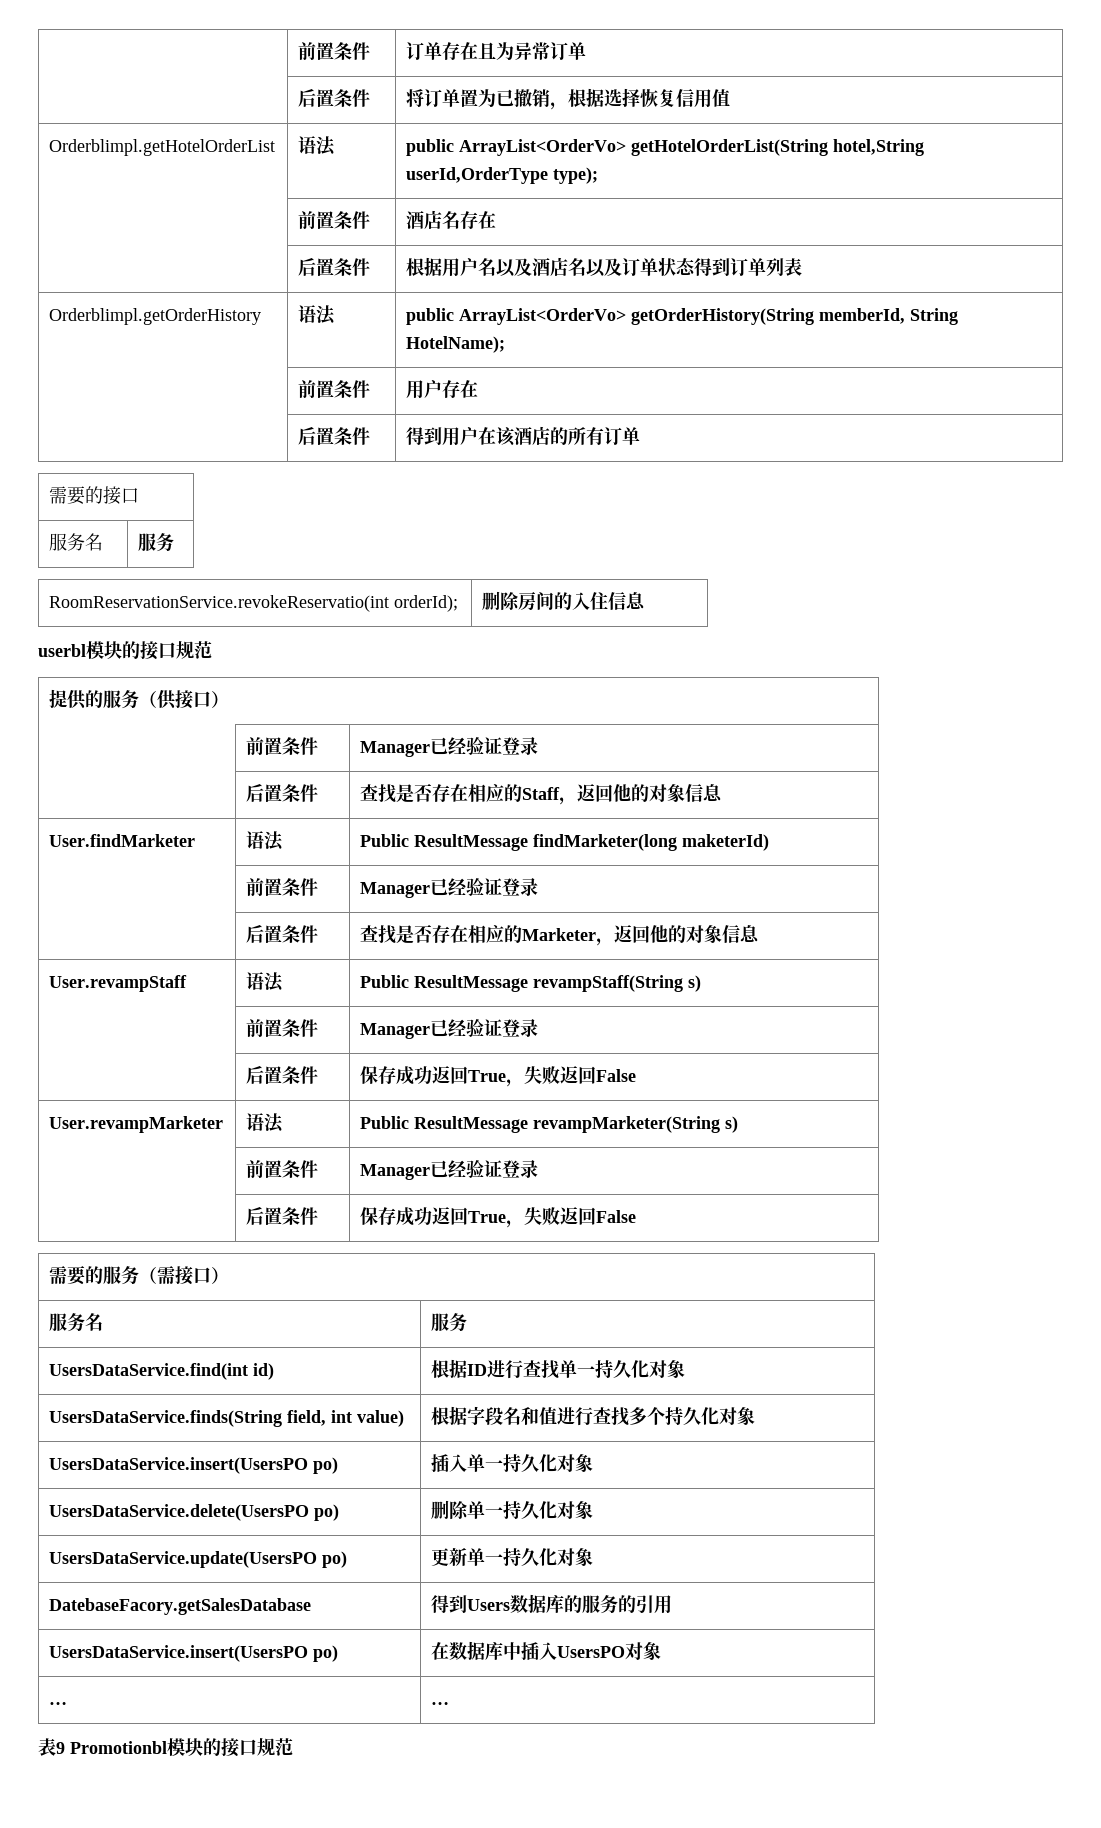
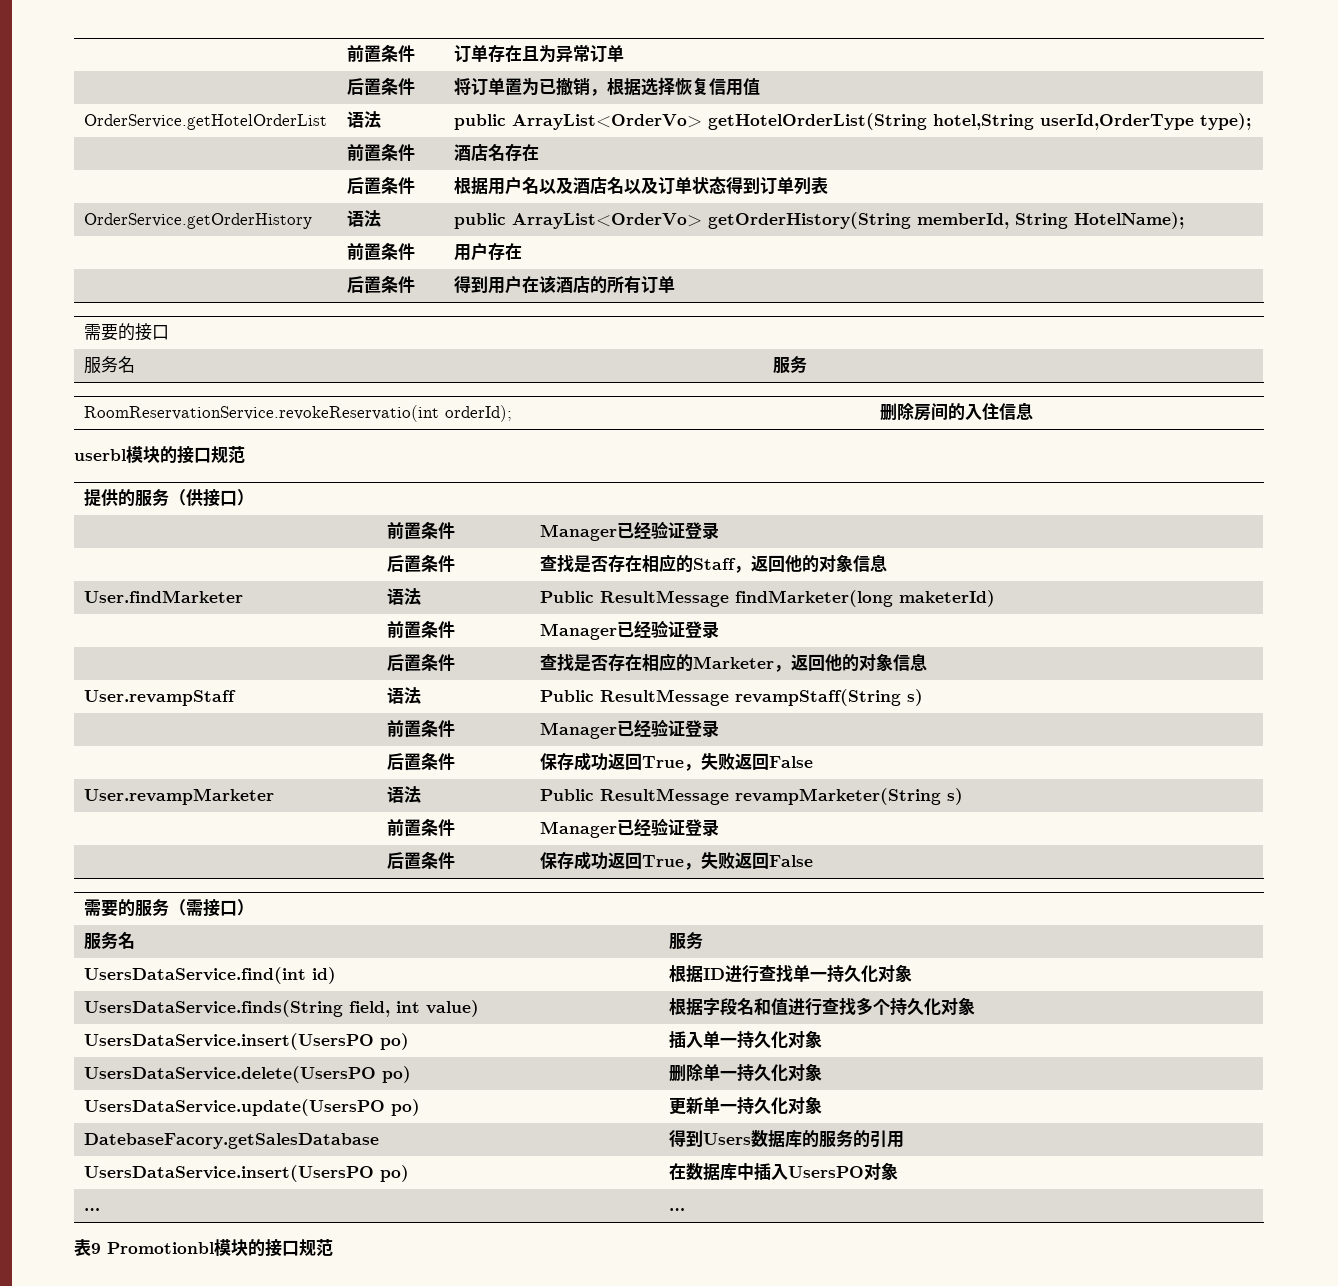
- Orderblimpl.getHotelOrderList | 语法 | public ArrayList<OrderVo> getHotelOrderList(String hotel,String userId,OrderType type);
+ OrderService.getHotelOrderList | 语法 | public ArrayList<OrderVo> getHotelOrderList(String hotel,String userId,OrderType type);
- Orderblimpl.getOrderHistory | 语法 | public ArrayList<OrderVo> getOrderHistory(String memberId, String HotelName);
+ OrderService.getOrderHistory | 语法 | public ArrayList<OrderVo> getOrderHistory(String memberId, String HotelName);

